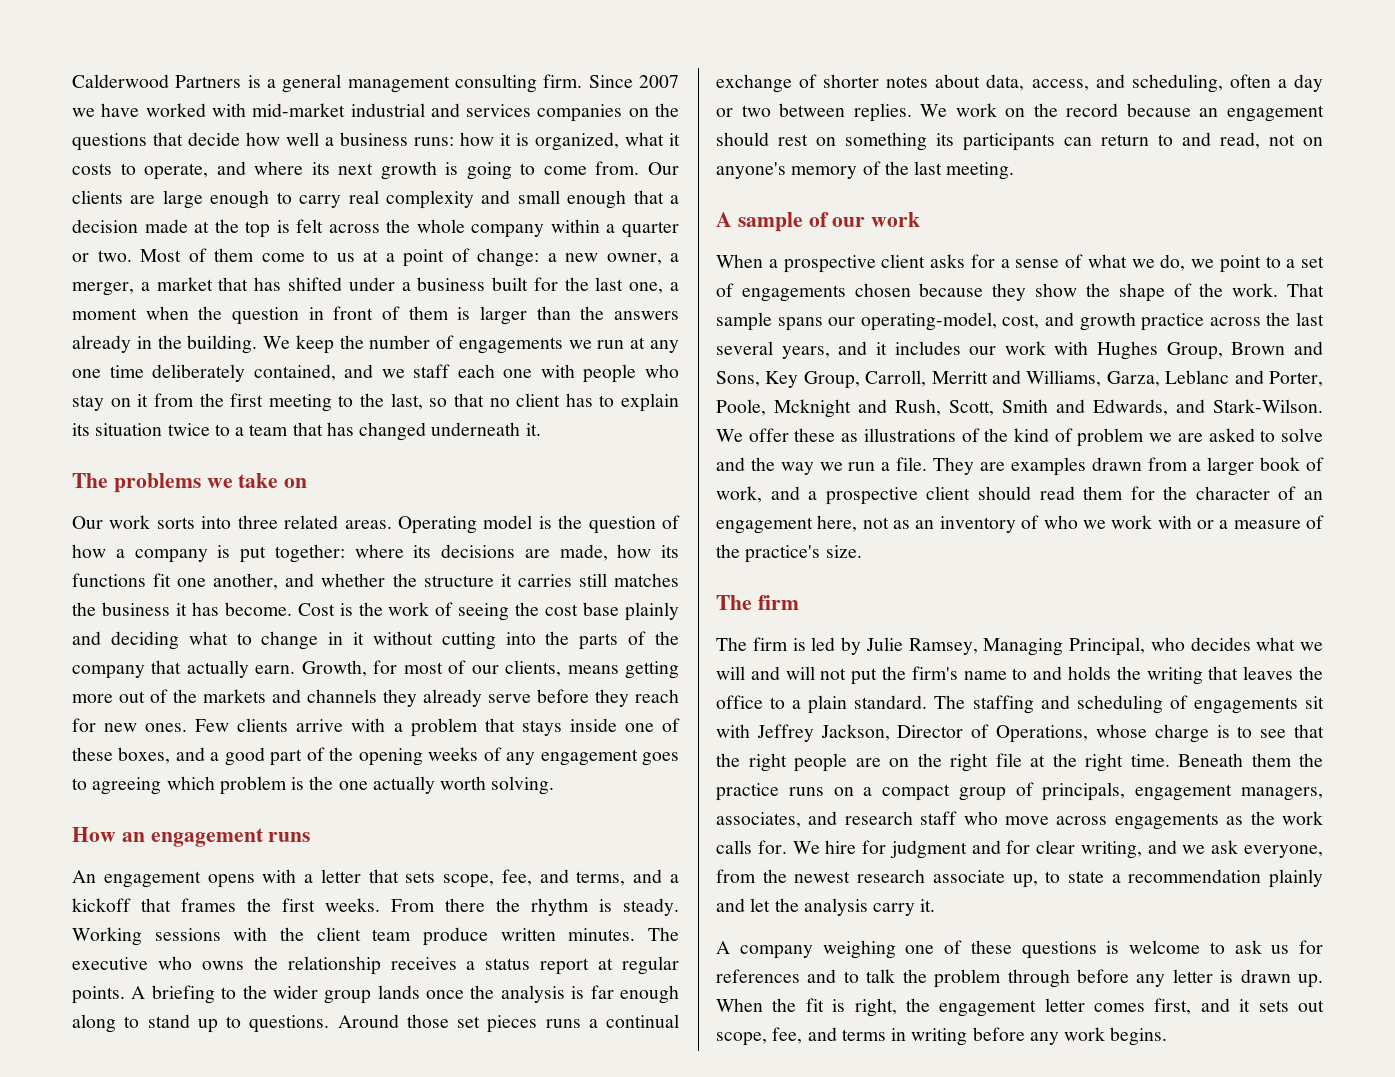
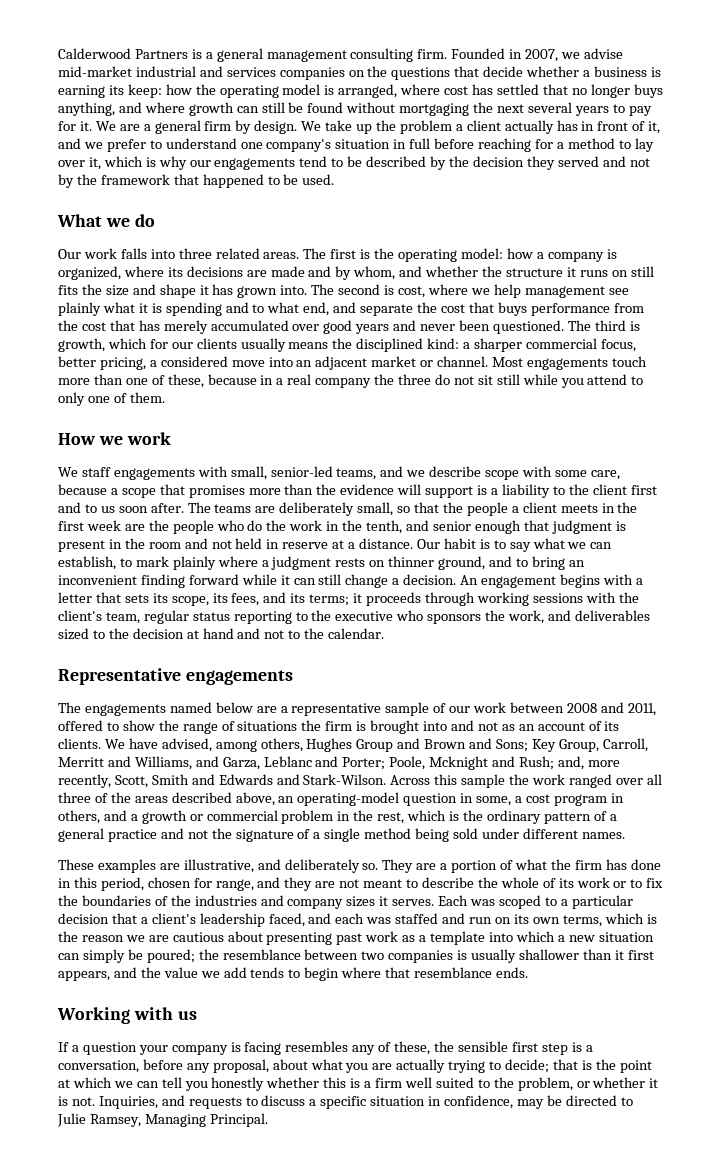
- Since 2007 we have worked with mid-market industrial and services companies on the questions that decide how well a business runs: how it is organized, what it costs to operate, and where its next growth is going to come from. Our clients are large enough to carry real complexity and small enough that a decision made at the top is felt across the whole company within a quarter or two. Most of them come to us at a point of change: a new owner, a merger, a market that has shifted under a business built for the last one, a moment when the question in front of them is larger than the answers already in the building. We keep the number of engagements we run at any one time deliberately contained, and we staff each one with people who stay on it from the first meeting to the last, so that no client has to explain its situation twice to a team that has changed underneath it.
- The problems we take on
+ Founded in 2007, we advise mid-market industrial and services companies on the questions that decide whether a business is earning its keep: how the operating model is arranged, where cost has settled that no longer buys anything, and where growth can still be found without mortgaging the next several years to pay for it. We are a general firm by design. We take up the problem a client actually has in front of it, and we prefer to understand one company's situation in full before reaching for a method to lay over it, which is why our engagements tend to be described by the decision they served and not by the framework that happened to be used.
+ What we do
- Our work sorts into three related areas.
+ Our work falls into three related areas.
- Operating model is the question of how a company is put together: where its decisions are made, how its functions fit one another, and whether the structure it carries still matches the business it has become. Cost is the work of seeing the cost base plainly and deciding what to change in it without cutting into the parts of the company that actually earn. Growth, for most of our clients, means getting more out of the markets and channels they already serve before they reach for new ones. Few clients arrive with a problem that stays inside one of these boxes, and a good part of the opening weeks of any engagement goes to agreeing which problem is the one actually worth solving.
- How an engagement runs
- An engagement opens with a letter that sets scope, fee, and terms, and a kickoff that frames the first weeks. From there the rhythm is steady. Working sessions with the client team produce written minutes. The executive who owns the relationship receives a status report at regular points. A briefing to the wider group lands once the analysis is far enough along to stand up to questions. Around those set pieces runs a continual exchange of shorter notes about data, access, and scheduling, often a day or two between replies. We work on the record because an engagement should rest on something its participants can return to and read, not on anyone's memory of the last meeting.
- A sample of our work
- When a prospective client asks for a sense of what we do, we point to a set of engagements chosen because they show the shape of the work. That sample spans our operating-model, cost, and growth practice across the last several years, and it includes our work with Hughes Group, Brown and Sons, Key Group, Carroll, Merritt and Williams, Garza, Leblanc and Porter, Poole, Mcknight and Rush, Scott, Smith and Edwards, and Stark-Wilson.
+ The first is the operating model: how a company is organized, where its decisions are made and by whom, and whether the structure it runs on still fits the size and shape it has grown into. The second is cost, where we help management see plainly what it is spending and to what end, and separate the cost that buys performance from the cost that has merely accumulated over good years and never been questioned. The third is growth, which for our clients usually means the disciplined kind: a sharper commercial focus, better pricing, a considered move into an adjacent market or channel. Most engagements touch more than one of these, because in a real company the three do not sit still while you attend to only one of them.
+ How we work
+ We staff engagements with small, senior-led teams, and we describe scope with some care, because a scope that promises more than the evidence will support is a liability to the client first and to us soon after. The teams are deliberately small, so that the people a client meets in the first week are the people who do the work in the tenth, and senior enough that judgment is present in the room and not held in reserve at a distance. Our habit is to say what we can establish, to mark plainly where a judgment rests on thinner ground, and to bring an inconvenient finding forward while it can still change a decision. An engagement begins with a letter that sets its scope, its fees, and its terms; it proceeds through working sessions with the client's team, regular status reporting to the executive who sponsors the work, and deliverables sized to the decision at hand and not to the calendar.
+ Representative engagements
+ The engagements named below are a representative sample of our work between 2008 and 2011, offered to show the range of situations the firm is brought into and not as an account of its clients. We have advised, among others, Hughes Group and Brown and Sons; Key Group, Carroll, Merritt and Williams, and Garza, Leblanc and Porter; Poole, Mcknight and Rush; and, more recently, Scott, Smith and Edwards and Stark-Wilson.
- We offer these as illustrations of the kind of problem we are asked to solve and the way we run a file. They are examples drawn from a larger book of work, and a prospective client should read them for the character of an engagement here, not as an inventory of who we work with or a measure of the practice's size.
- The firm
- The firm is led by Julie Ramsey, Managing Principal, who decides what we will and will not put the firm's name to and holds the writing that leaves the office to a plain standard. The staffing and scheduling of engagements sit with Jeffrey Jackson, Director of Operations, whose charge is to see that the right people are on the right file at the right time. Beneath them the practice runs on a compact group of principals, engagement managers, associates, and research staff who move across engagements as the work calls for. We hire for judgment and for clear writing, and we ask everyone, from the newest research associate up, to state a recommendation plainly and let the analysis carry it.
- A company weighing one of these questions is welcome to ask us for references and to talk the problem through before any letter is drawn up. When the fit is right, the engagement letter comes first, and it sets out scope, fee, and terms in writing before any work begins.
+ Across this sample the work ranged over all three of the areas described above, an operating-model question in some, a cost program in others, and a growth or commercial problem in the rest, which is the ordinary pattern of a general practice and not the signature of a single method being sold under different names.
+ These examples are illustrative, and deliberately so. They are a portion of what the firm has done in this period, chosen for range, and they are not meant to describe the whole of its work or to fix the boundaries of the industries and company sizes it serves. Each was scoped to a particular decision that a client's leadership faced, and each was staffed and run on its own terms, which is the reason we are cautious about presenting past work as a template into which a new situation can simply be poured; the resemblance between two companies is usually shallower than it first appears, and the value we add tends to begin where that resemblance ends.
+ Working with us
+ If a question your company is facing resembles any of these, the sensible first step is a conversation, before any proposal, about what you are actually trying to decide; that is the point at which we can tell you honestly whether this is a firm well suited to the problem, or whether it is not. Inquiries, and requests to discuss a specific situation in confidence, may be directed to Julie Ramsey, Managing Principal.

